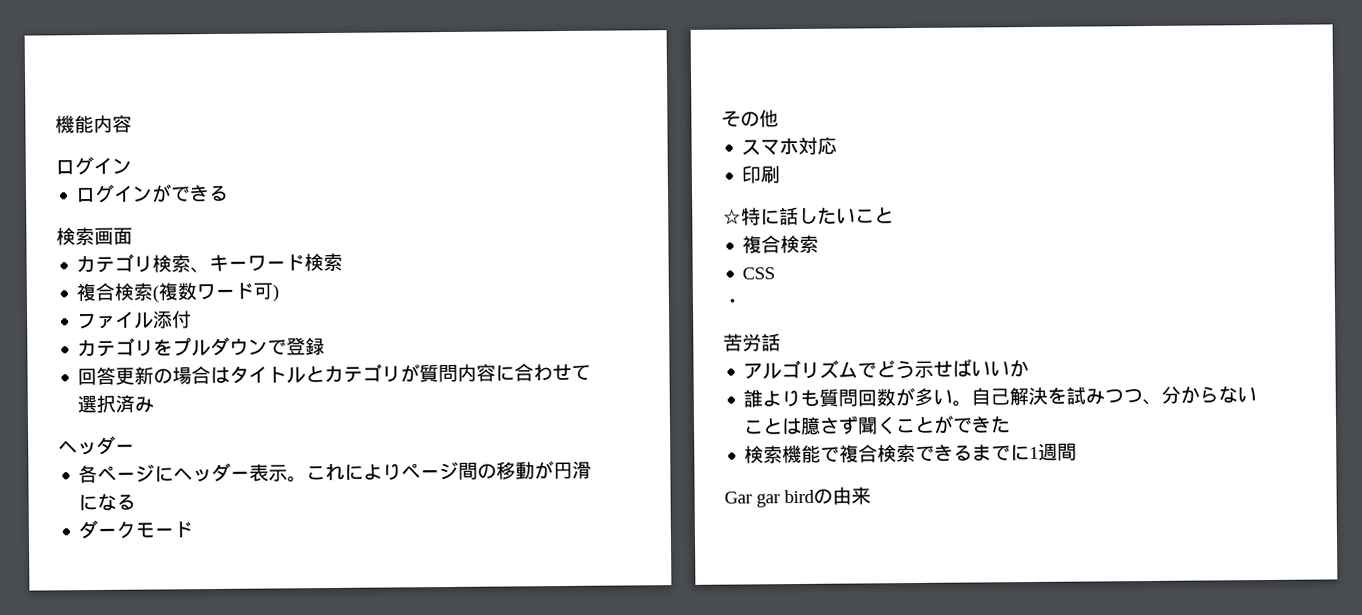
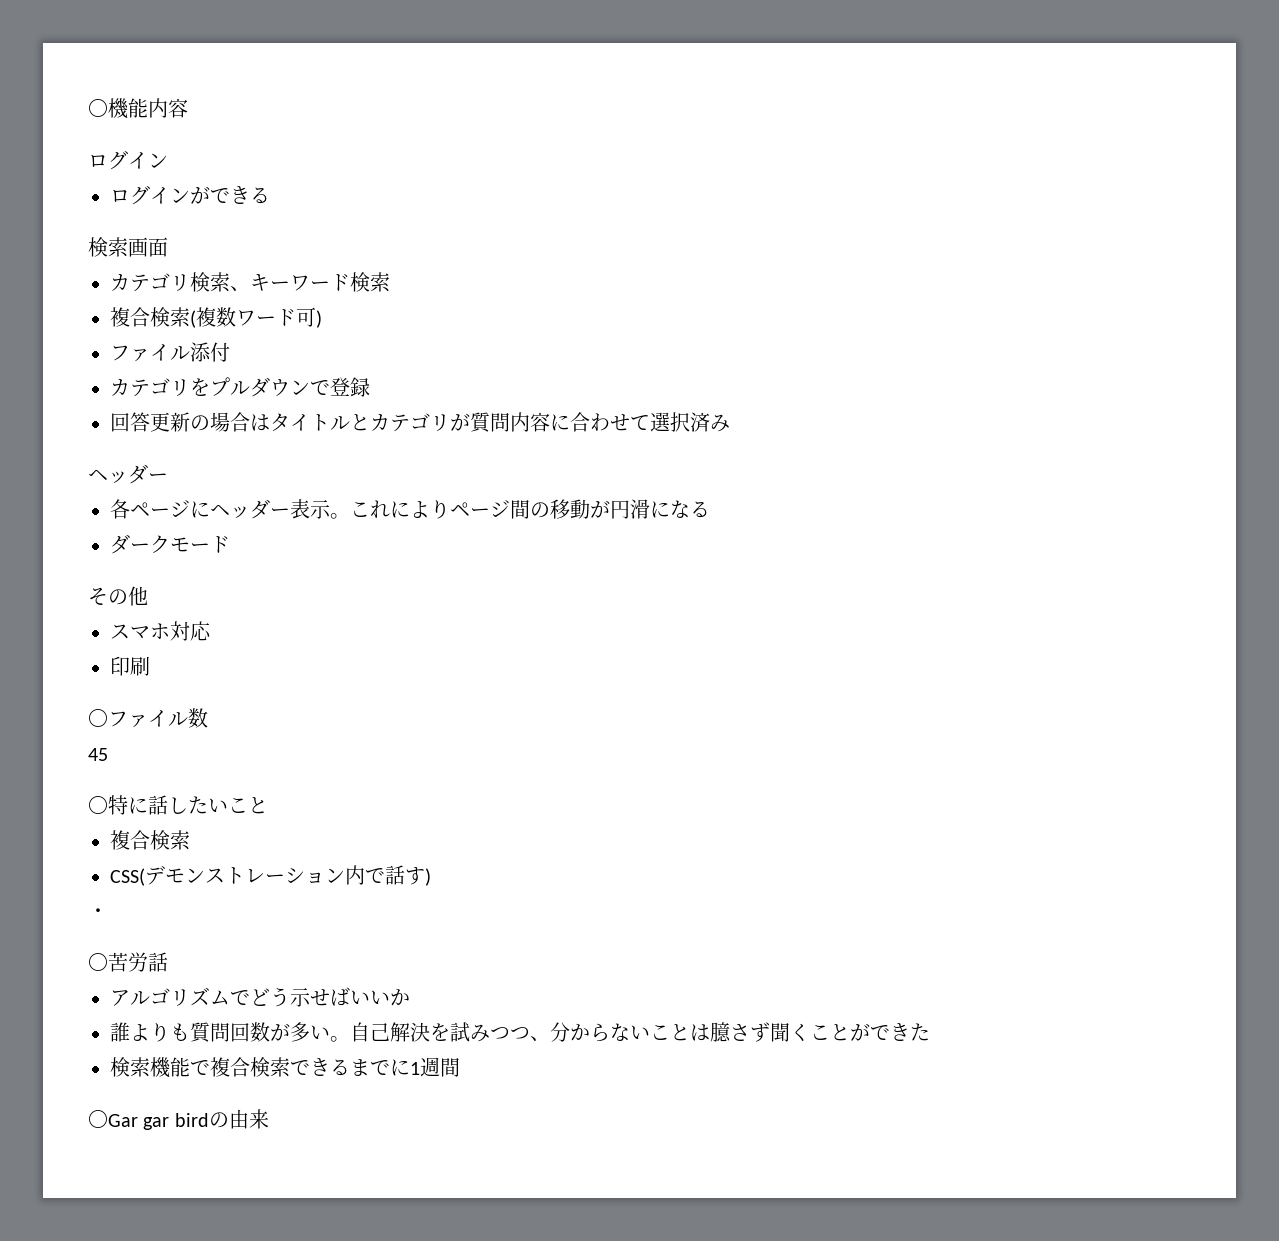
- 機能内容
+ 〇機能内容
- ☆特に話したいこと
+ 〇ファイル数
+ 45
+ 〇特に話したいこと
- CSS
+ CSS(デモンストレーション内で話す)
- 苦労話
+ 〇苦労話
- Gar gar birdの由来
+ 〇Gar gar birdの由来

